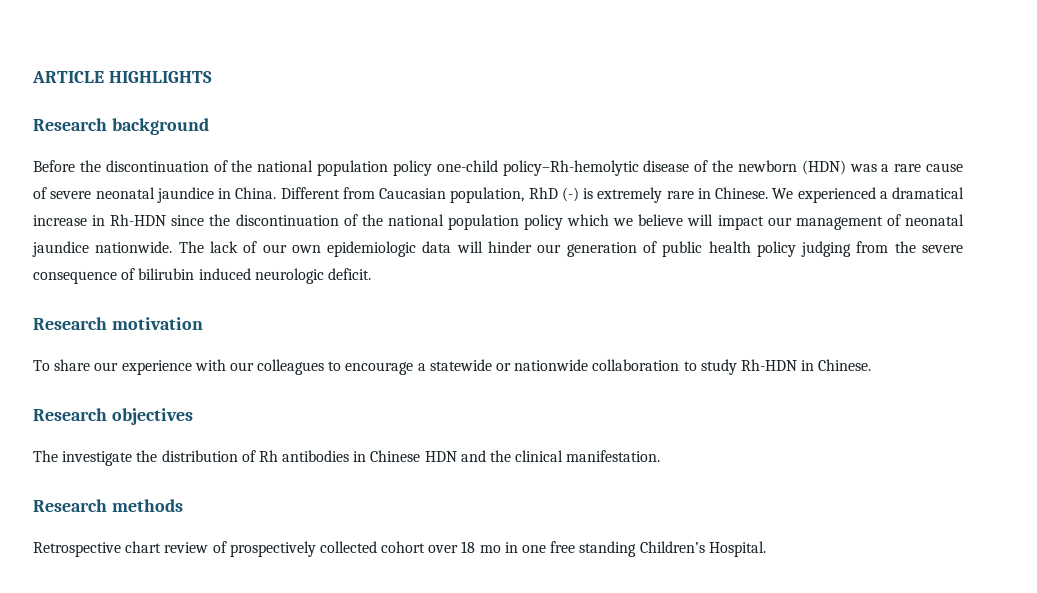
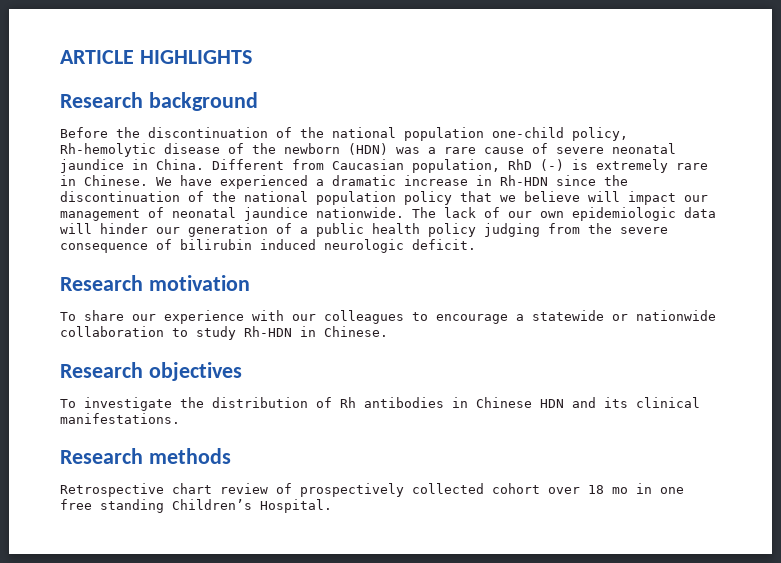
- Before the discontinuation of the national population policy one-child policy–Rh-hemolytic disease of the newborn (HDN) was a rare cause of severe neonatal jaundice in China.
+ Before the discontinuation of the national population one-child policy, Rh-hemolytic disease of the newborn (HDN) was a rare cause of severe neonatal jaundice in China.
- We experienced a dramatical increase in Rh-HDN since the discontinuation of the national population policy which we believe will impact our management of neonatal jaundice nationwide.
+ We have experienced a dramatic increase in Rh-HDN since the discontinuation of the national population policy that we believe will impact our management of neonatal jaundice nationwide.
- The lack of our own epidemiologic data will hinder our generation of public health policy judging from the severe consequence of bilirubin induced neurologic deficit.
+ The lack of our own epidemiologic data will hinder our generation of a public health policy judging from the severe consequence of bilirubin induced neurologic deficit.
- The investigate the distribution of Rh antibodies in Chinese HDN and the clinical manifestation.
+ To investigate the distribution of Rh antibodies in Chinese HDN and its clinical manifestations.

